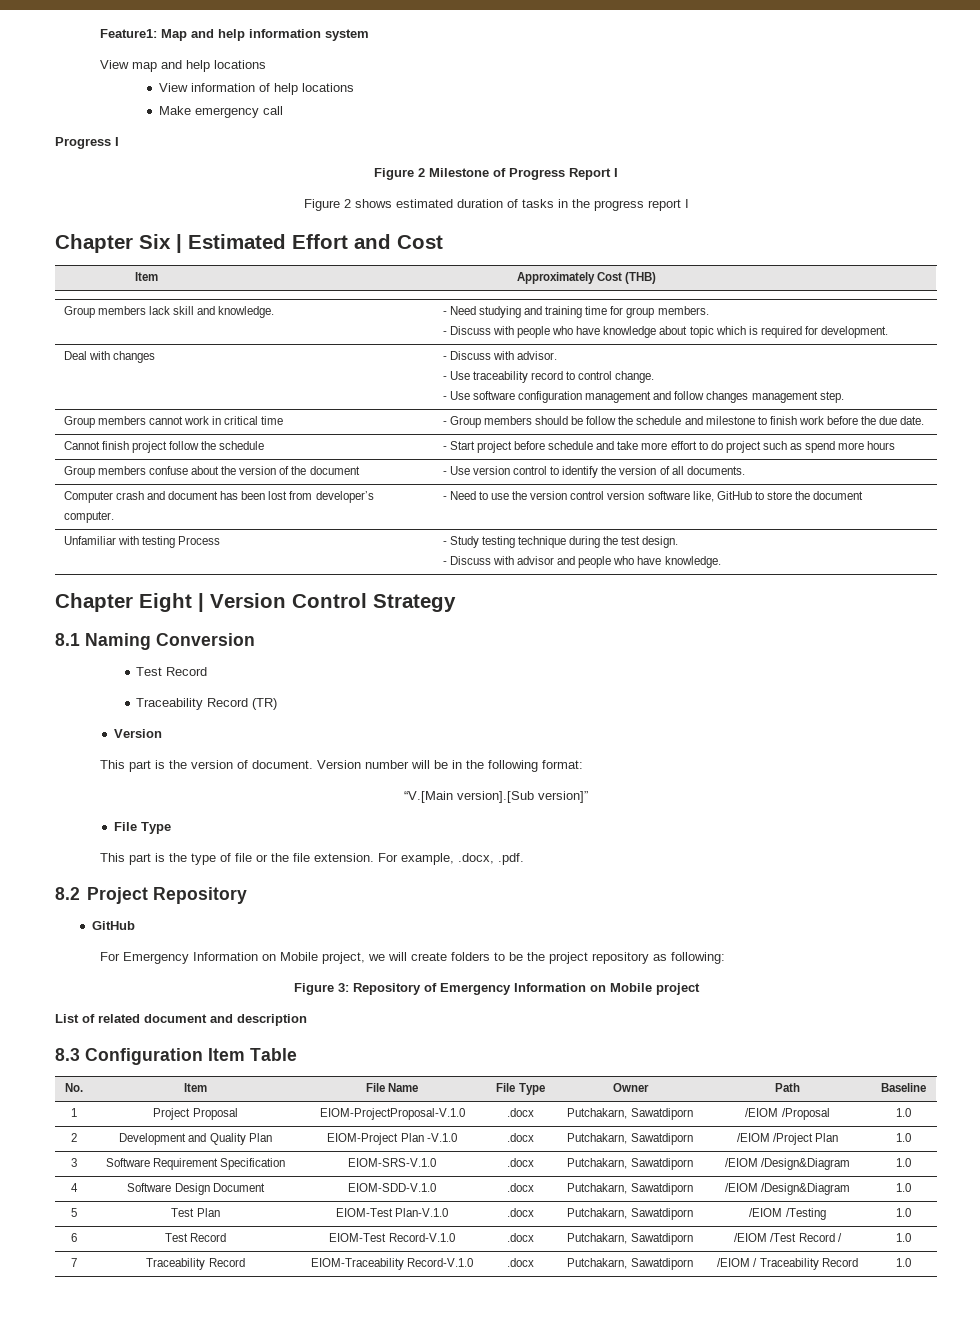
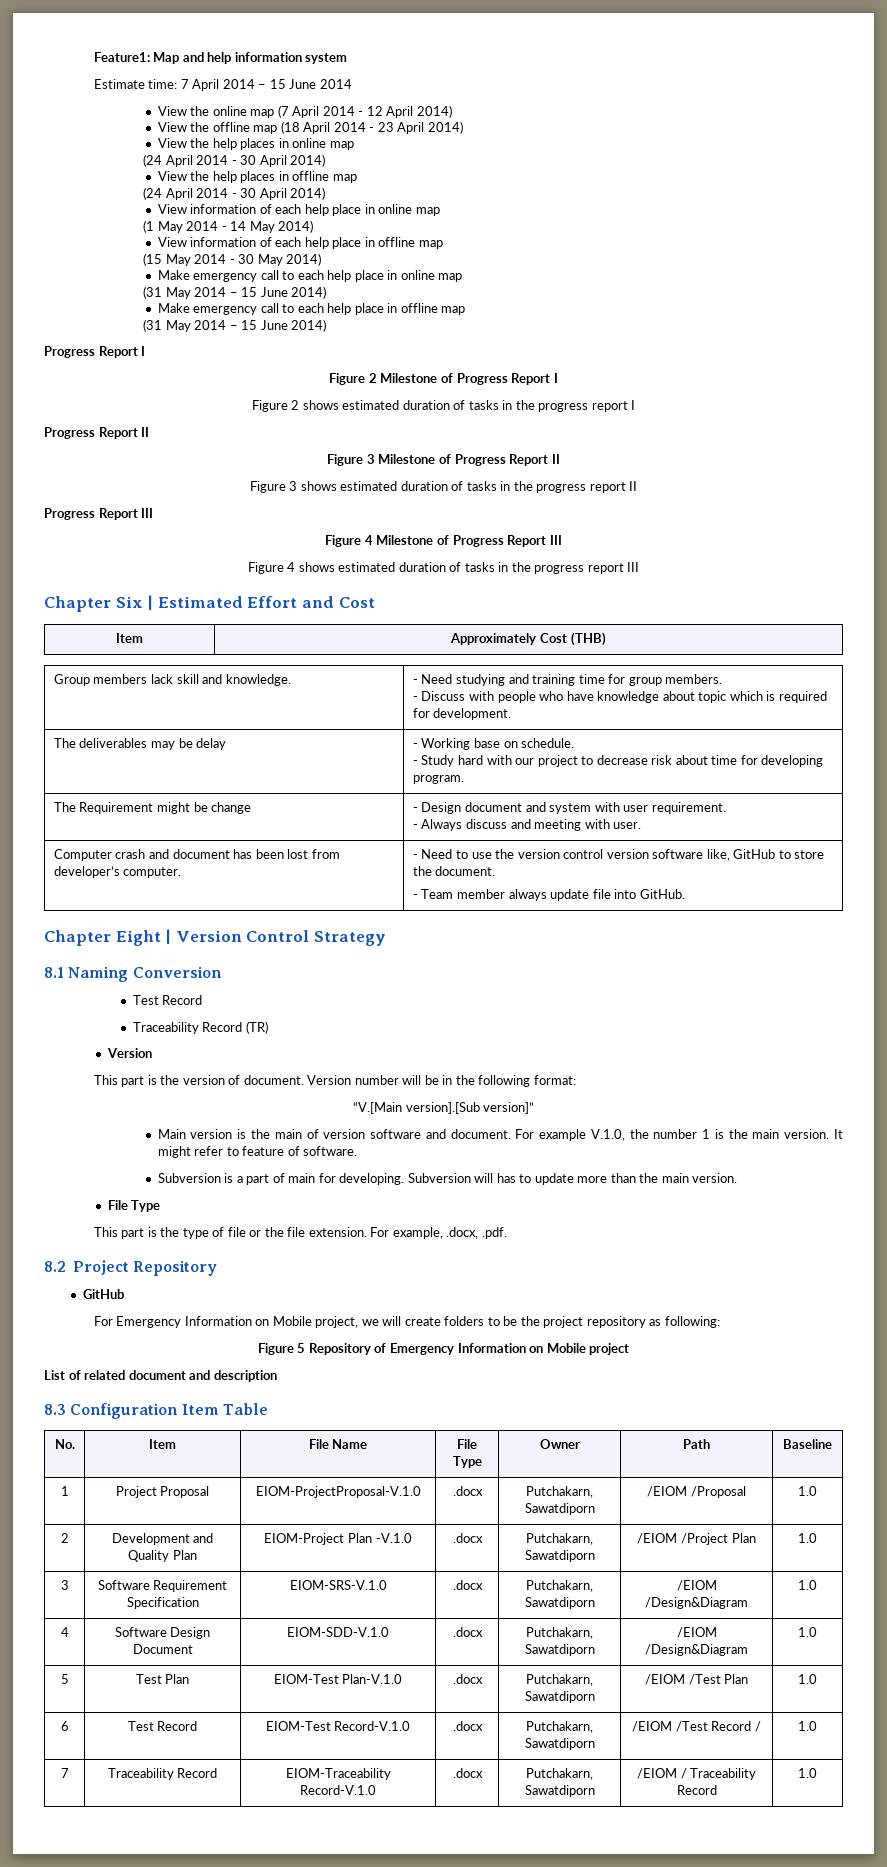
- View map and help locations
- View information of help locations
- Make emergency call
- Progress I
+ Estimate time: 7 April 2014 – 15 June 2014
+ View the online map (7 April 2014 - 12 April 2014)
+ View the offline map (18 April 2014 - 23 April 2014)
+ View the help places in online map
+ (24 April 2014 - 30 April 2014)
+ View the help places in offline map
+ (24 April 2014 - 30 April 2014)
+ View information of each help place in online map
+ (1 May 2014 - 14 May 2014)
+ View information of each help place in offline map
+ (15 May 2014 - 30 May 2014)
+ Make emergency call to each help place in online map
+ (31 May 2014 – 15 June 2014)
+ Make emergency call to each help place in offline map
+ (31 May 2014 – 15 June 2014)
+ Progress Report I
  Figure 2 shows estimated duration of tasks in the progress report I
+ Progress Report II
+ Figure 3 Milestone of Progress Report II
+ Figure 3 shows estimated duration of tasks in the progress report II
+ Progress Report III
+ Figure 4 Milestone of Progress Report III
+ Figure 4 shows estimated duration of tasks in the progress report III
- Deal with changes | - Discuss with advisor.
- - Use traceability record to control change.
- - Use software configuration management and follow changes management step.
- Group members cannot work in critical time | - Group members should be follow the schedule and milestone to finish work before the due date.
- Cannot finish project follow the schedule | - Start project before schedule and take more effort to do project such as spend more hours
- Group members confuse about the version of the document | - Use version control to identify the version of all documents.
+ The deliverables may be delay | - Working base on schedule.
+ - Study hard with our project to decrease risk about time for developing program.
+ The Requirement might be change | - Design document and system with user requirement.
+ - Always discuss and meeting with user.
- Computer crash and document has been lost from developer’s computer. | - Need to use the version control version software like, GitHub to store the document
- Unfamiliar with testing Process | - Study testing technique during the test design.
- - Discuss with advisor and people who have knowledge.
+ Computer crash and document has been lost from developer’s computer. | - Need to use the version control version software like, GitHub to store the document.
+ - Team member always update file into GitHub.
+ Main version is the main of version software and document. For example V.1.0, the number 1 is the main version. It might refer to feature of software.
+ Subversion is a part of main for developing. Subversion will has to update more than the main version.
- Figure 3: Repository of Emergency Information on Mobile project
+ Figure 5 Repository of Emergency Information on Mobile project
- 5 | Test Plan | EIOM-Test Plan-V.1.0 | .docx | Putchakarn, Sawatdiporn | /EIOM /Testing | 1.0
+ 5 | Test Plan | EIOM-Test Plan-V.1.0 | .docx | Putchakarn, Sawatdiporn | /EIOM /Test Plan | 1.0

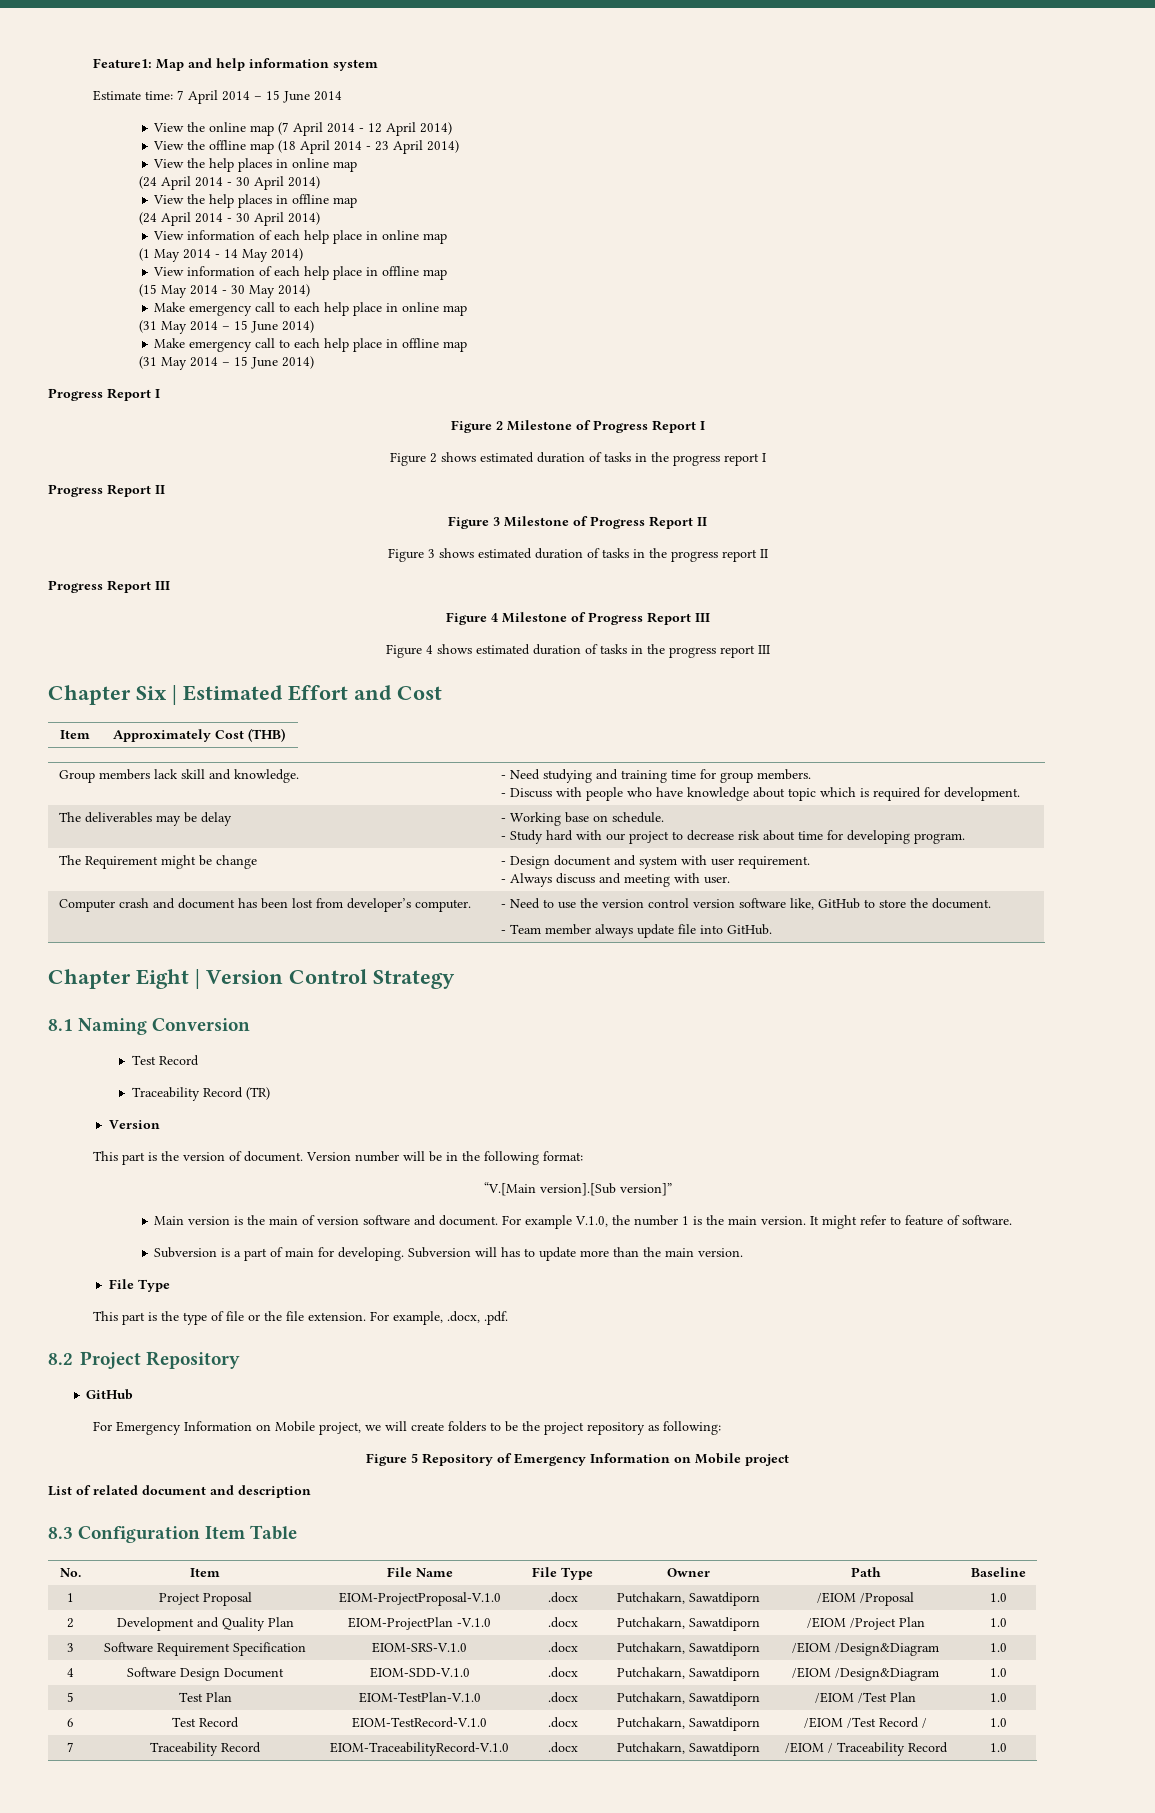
- 2 | Development and Quality Plan | EIOM-Project Plan -V.1.0 | .docx | Putchakarn, Sawatdiporn | /EIOM /Project Plan | 1.0
+ 2 | Development and Quality Plan | EIOM-ProjectPlan -V.1.0 | .docx | Putchakarn, Sawatdiporn | /EIOM /Project Plan | 1.0
- 5 | Test Plan | EIOM-Test Plan-V.1.0 | .docx | Putchakarn, Sawatdiporn | /EIOM /Test Plan | 1.0
+ 5 | Test Plan | EIOM-TestPlan-V.1.0 | .docx | Putchakarn, Sawatdiporn | /EIOM /Test Plan | 1.0
- 6 | Test Record | EIOM-Test Record-V.1.0 | .docx | Putchakarn, Sawatdiporn | /EIOM /Test Record / | 1.0
+ 6 | Test Record | EIOM-TestRecord-V.1.0 | .docx | Putchakarn, Sawatdiporn | /EIOM /Test Record / | 1.0
- 7 | Traceability Record | EIOM-Traceability Record-V.1.0 | .docx | Putchakarn, Sawatdiporn | /EIOM / Traceability Record | 1.0
+ 7 | Traceability Record | EIOM-TraceabilityRecord-V.1.0 | .docx | Putchakarn, Sawatdiporn | /EIOM / Traceability Record | 1.0

